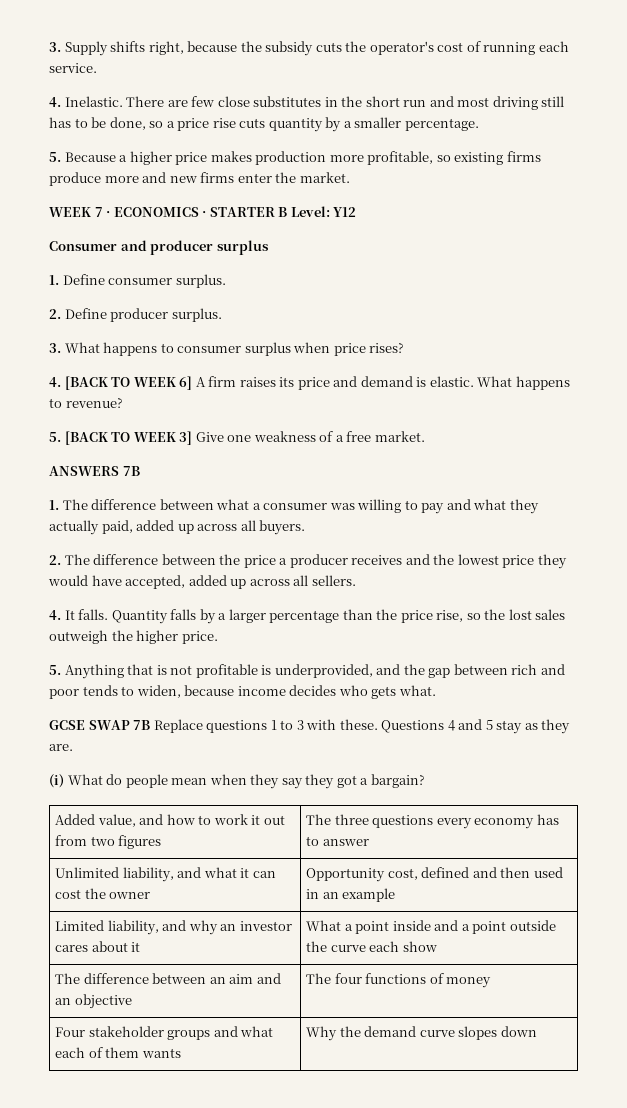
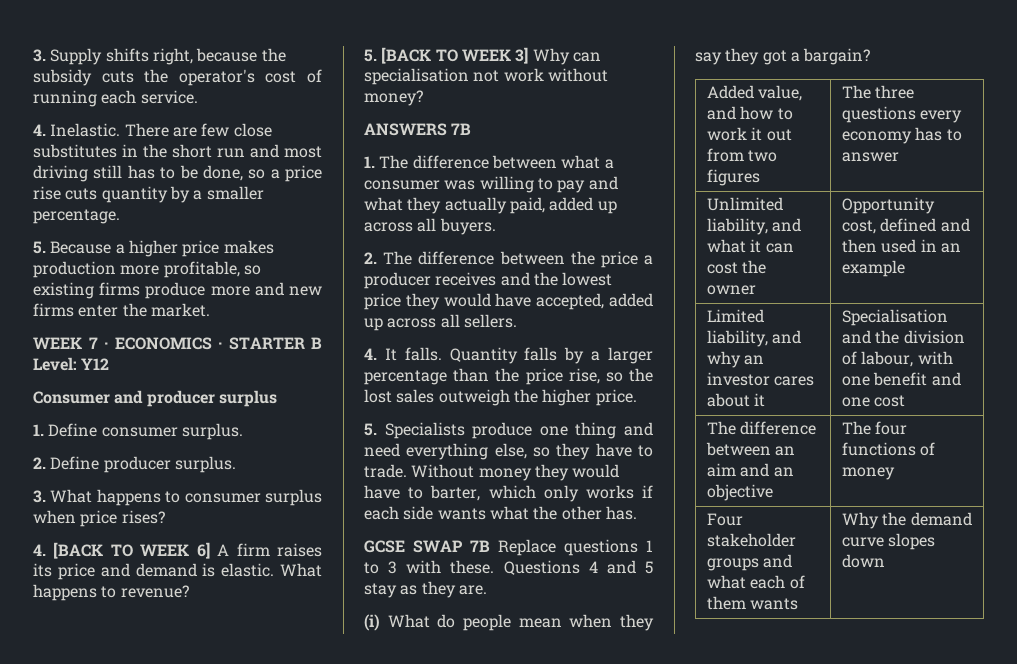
- 5. [BACK TO WEEK 3] Give one weakness of a free market.
+ 5. [BACK TO WEEK 3] Why can specialisation not work without money?
- 5. Anything that is not profitable is underprovided, and the gap between rich and poor tends to widen, because income decides who gets what.
+ 5. Specialists produce one thing and need everything else, so they have to trade. Without money they would have to barter, which only works if each side wants what the other has.
- Limited liability, and why an investor cares about it | What a point inside and a point outside the curve each show
+ Limited liability, and why an investor cares about it | Specialisation and the division of labour, with one benefit and one cost

